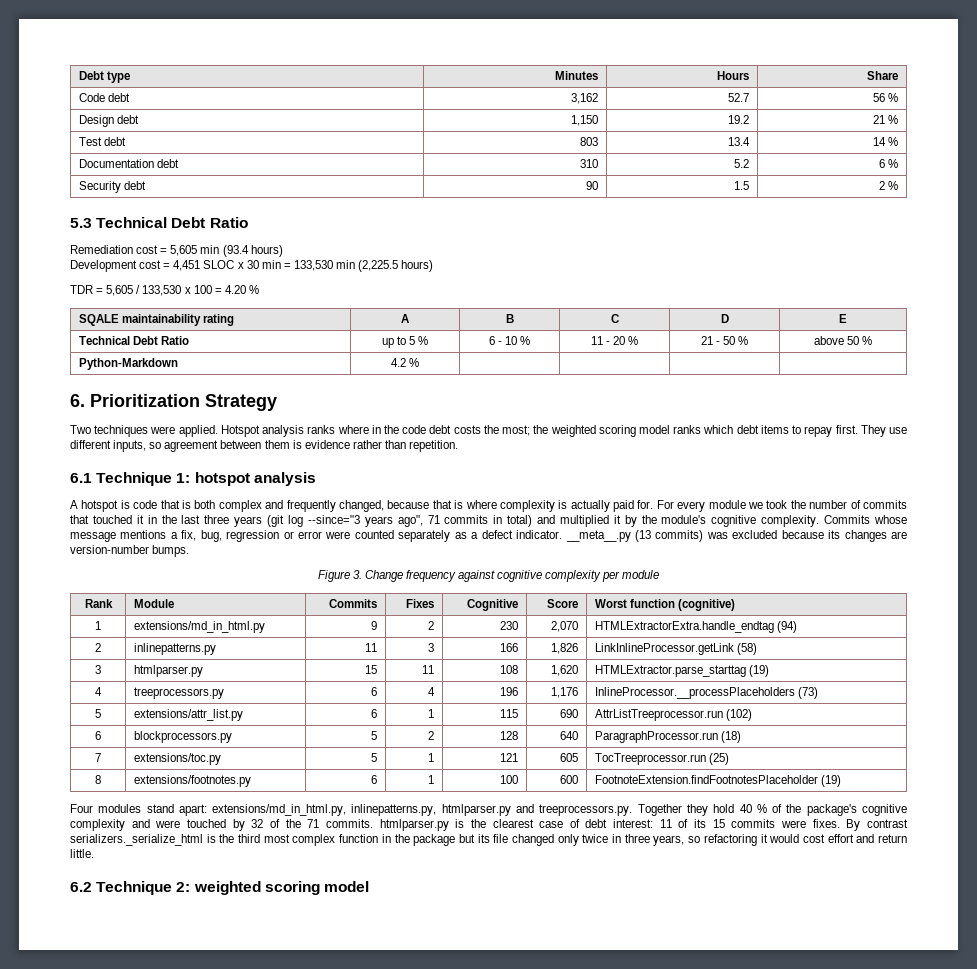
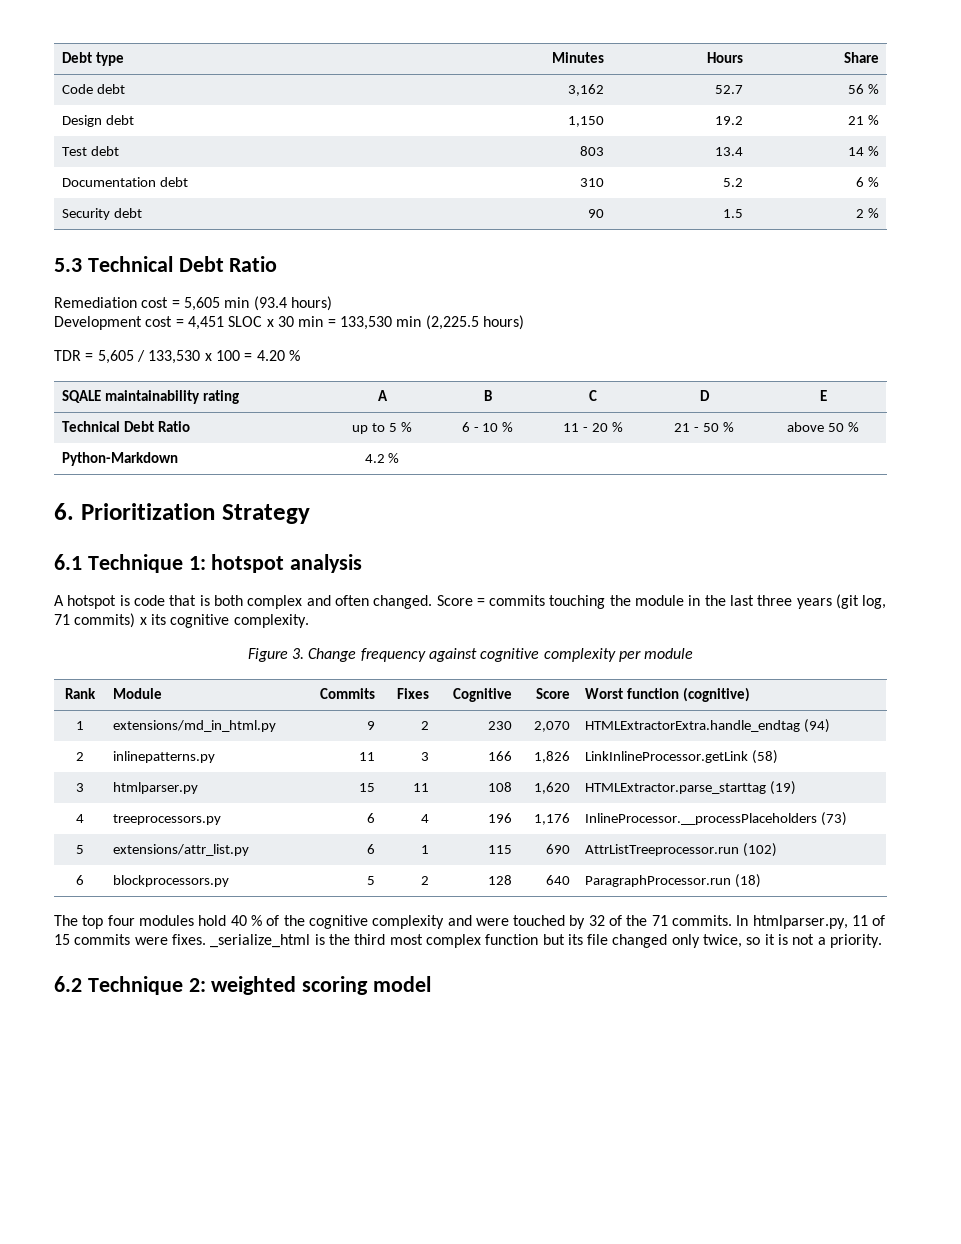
- Two techniques were applied. Hotspot analysis ranks where in the code debt costs the most; the weighted scoring model ranks which debt items to repay first. They use different inputs, so agreement between them is evidence rather than repetition.
- A hotspot is code that is both complex and frequently changed, because that is where complexity is actually paid for. For every module we took the number of commits that touched it in the last three years (git log --since="3 years ago", 71 commits in total) and multiplied it by the module's cognitive complexity. Commits whose message mentions a fix, bug, regression or error were counted separately as a defect indicator. __meta__.py (13 commits) was excluded because its changes are version-number bumps.
+ A hotspot is code that is both complex and often changed. Score = commits touching the module in the last three years (git log, 71 commits) x its cognitive complexity.
- 7 | extensions/toc.py | 5 | 1 | 121 | 605 | TocTreeprocessor.run (25)
- 8 | extensions/footnotes.py | 6 | 1 | 100 | 600 | FootnoteExtension.findFootnotesPlaceholder (19)
- Four modules stand apart: extensions/md_in_html.py, inlinepatterns.py, htmlparser.py and treeprocessors.py. Together they hold 40 % of the package's cognitive complexity and were touched by 32 of the 71 commits. htmlparser.py is the clearest case of debt interest: 11 of its 15 commits were fixes.
+ The top four modules hold 40 % of the cognitive complexity and were touched by 32 of the 71 commits. In htmlparser.py, 11 of 15 commits were fixes.
- By contrast serializers._serialize_html is the third most complex function in the package but its file changed only twice in three years, so refactoring it would cost effort and return little.
+ _serialize_html is the third most complex function but its file changed only twice, so it is not a priority.

